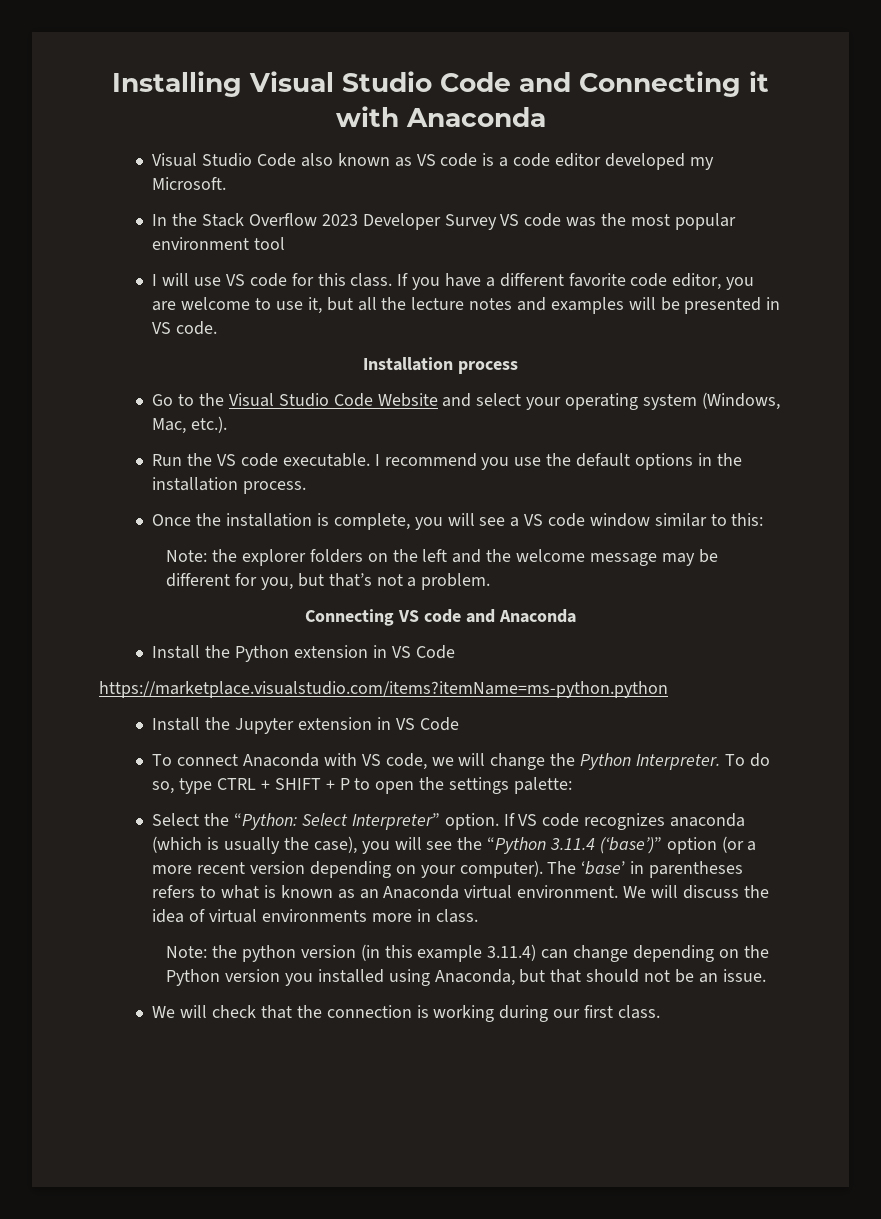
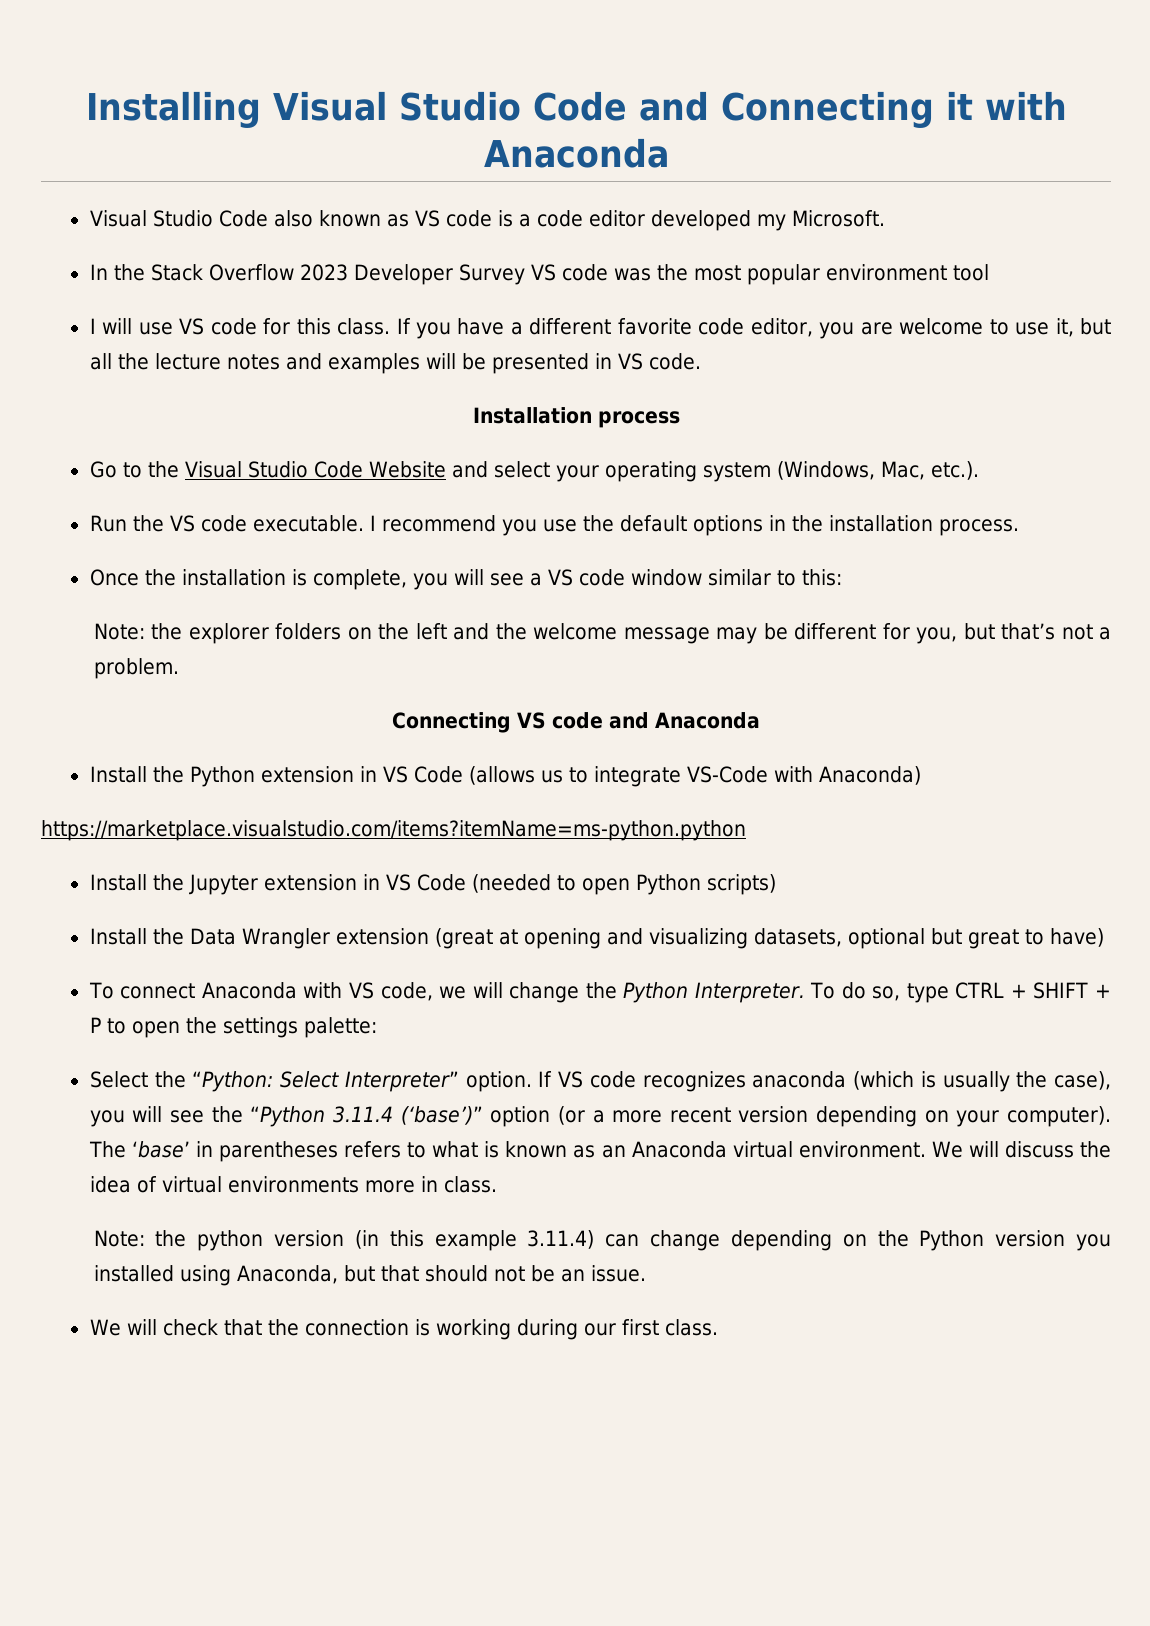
- Install the Python extension in VS Code
+ Install the Python extension in VS Code (allows us to integrate VS-Code with Anaconda)
- Install the Jupyter extension in VS Code
+ Install the Jupyter extension in VS Code (needed to open Python scripts)
+ Install the Data Wrangler extension (great at opening and visualizing datasets, optional but great to have)

